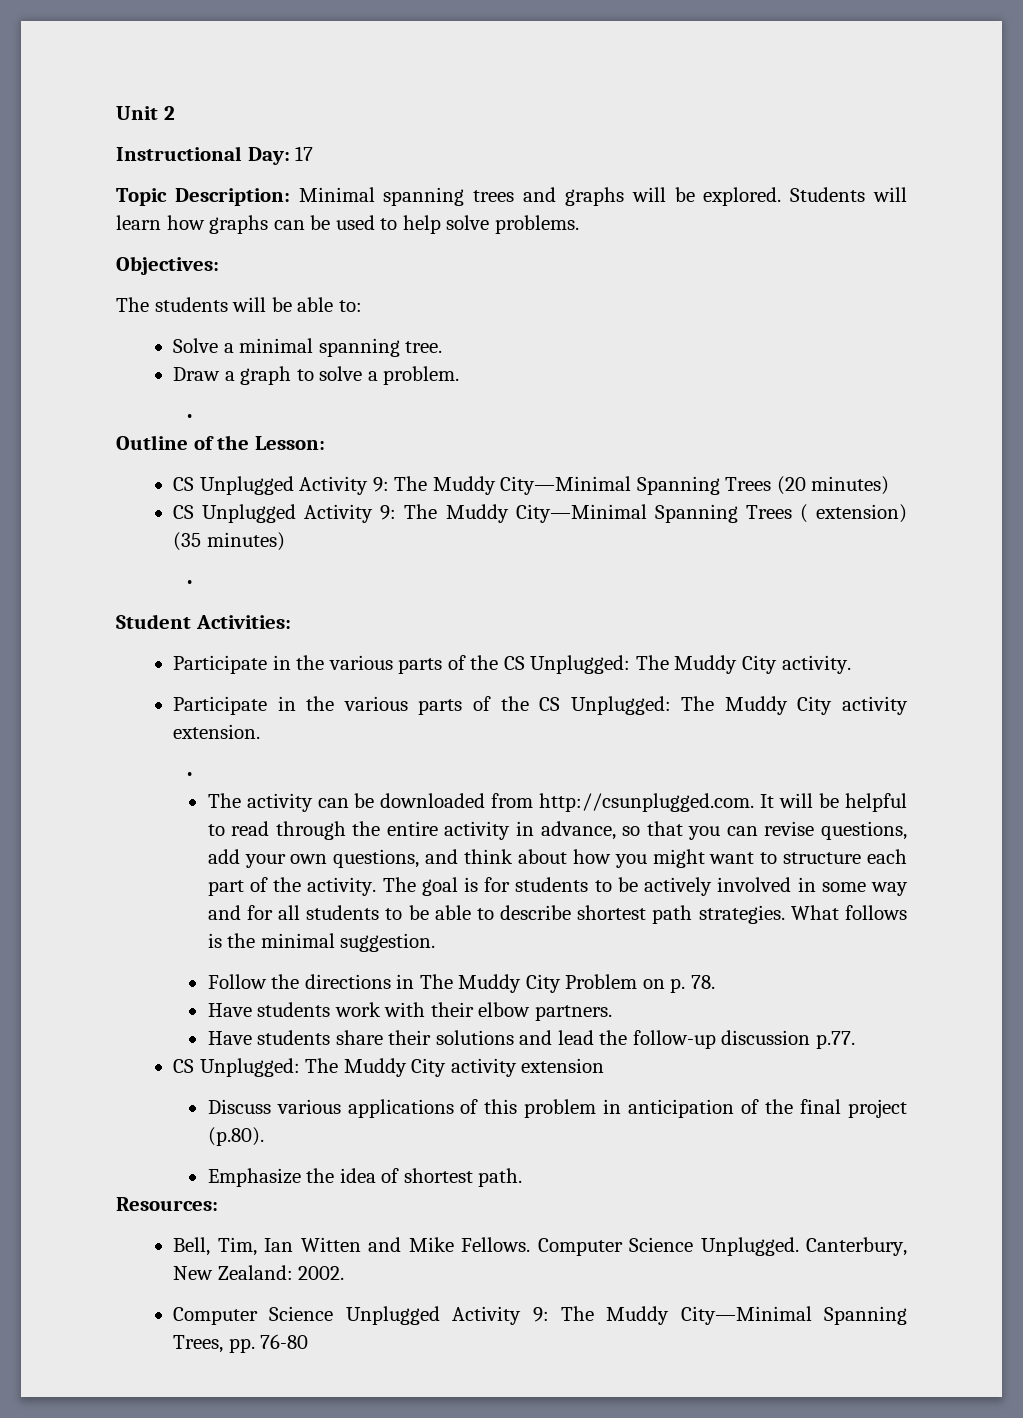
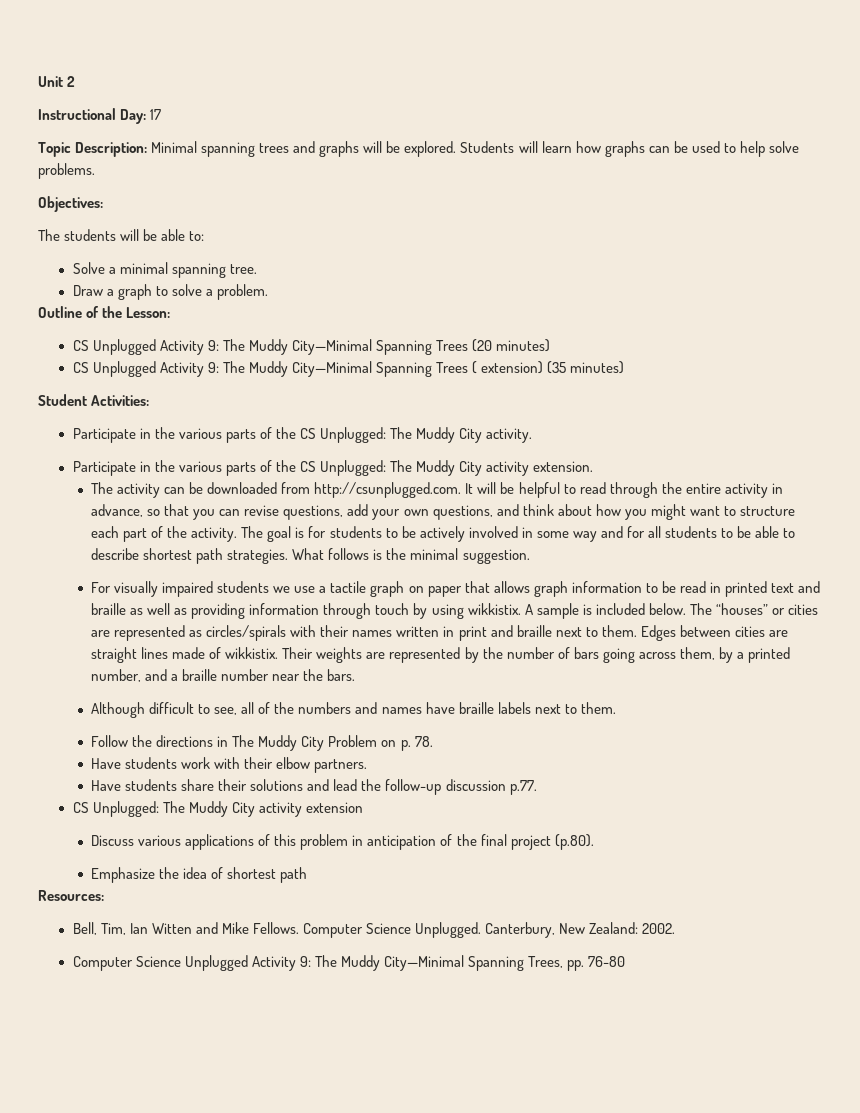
  Draw a graph to solve a problem.
- •
  CS Unplugged Activity 9: The Muddy City—Minimal Spanning Trees ( extension) (35 minutes)
- •
  Participate in the various parts of the CS Unplugged: The Muddy City activity extension.
- •
+ For visually impaired students we use a tactile graph on paper that allows graph information to be read in printed text and braille as well as providing information through touch by using wikkistix. A sample is included below. The “houses” or cities are represented as circles/spirals with their names written in print and braille next to them. Edges between cities are straight lines made of wikkistix. Their weights are represented by the number of bars going across them, by a printed number, and a braille number near the bars.
+ Although difficult to see, all of the numbers and names have braille labels next to them.
- Emphasize the idea of shortest path.
+ Emphasize the idea of shortest path

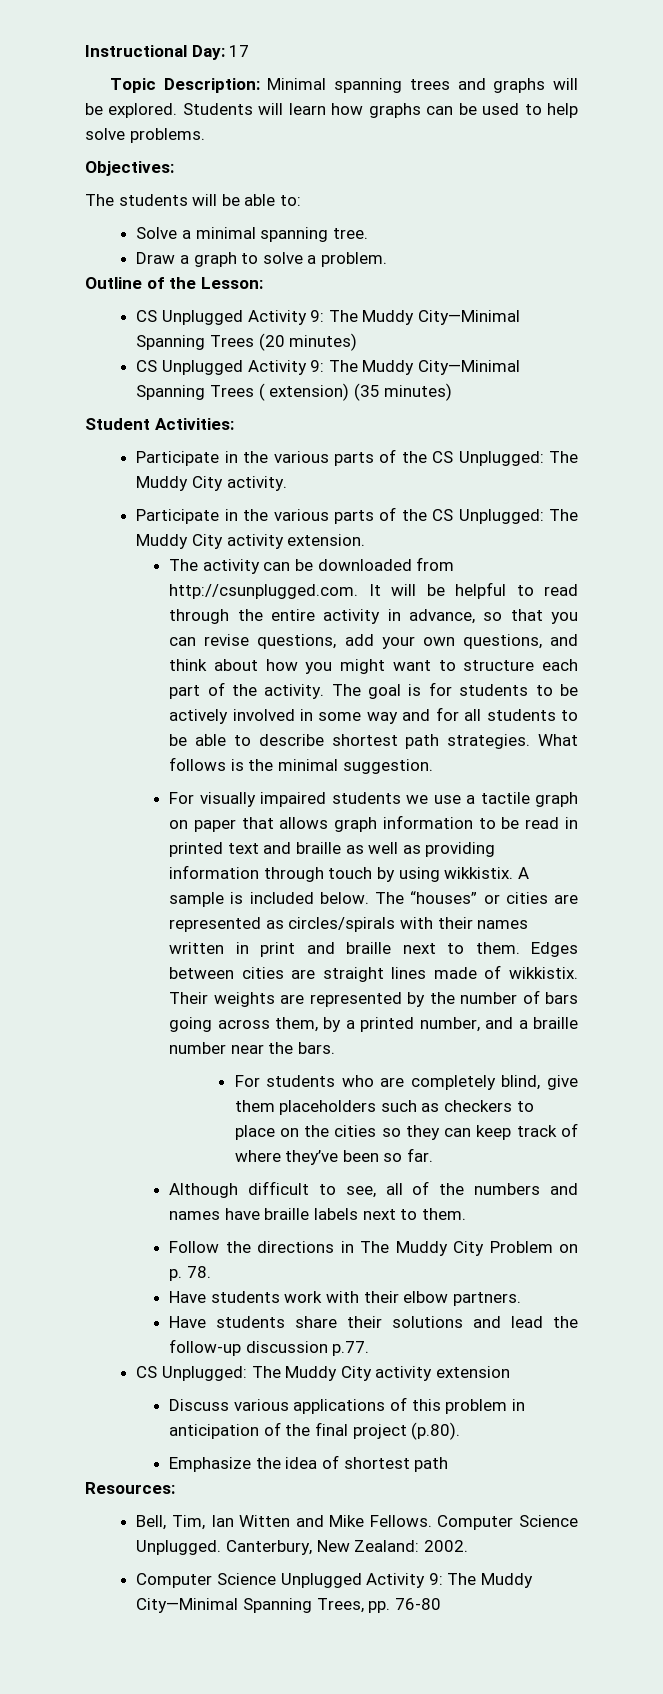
- Unit 2
+ For students who are completely blind, give them placeholders such as checkers to place on the cities so they can keep track of where they’ve been so far.

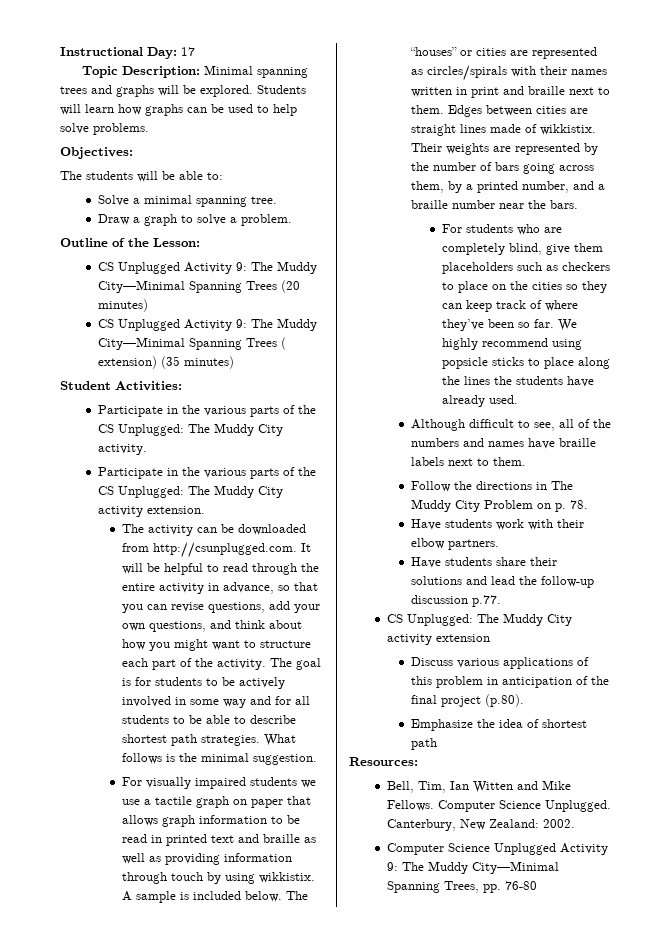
+ We highly recommend using popsicle sticks to place along the lines the students have already used.

